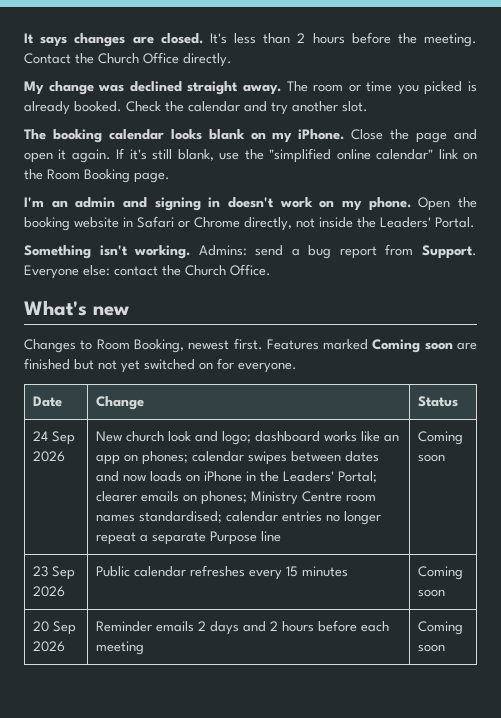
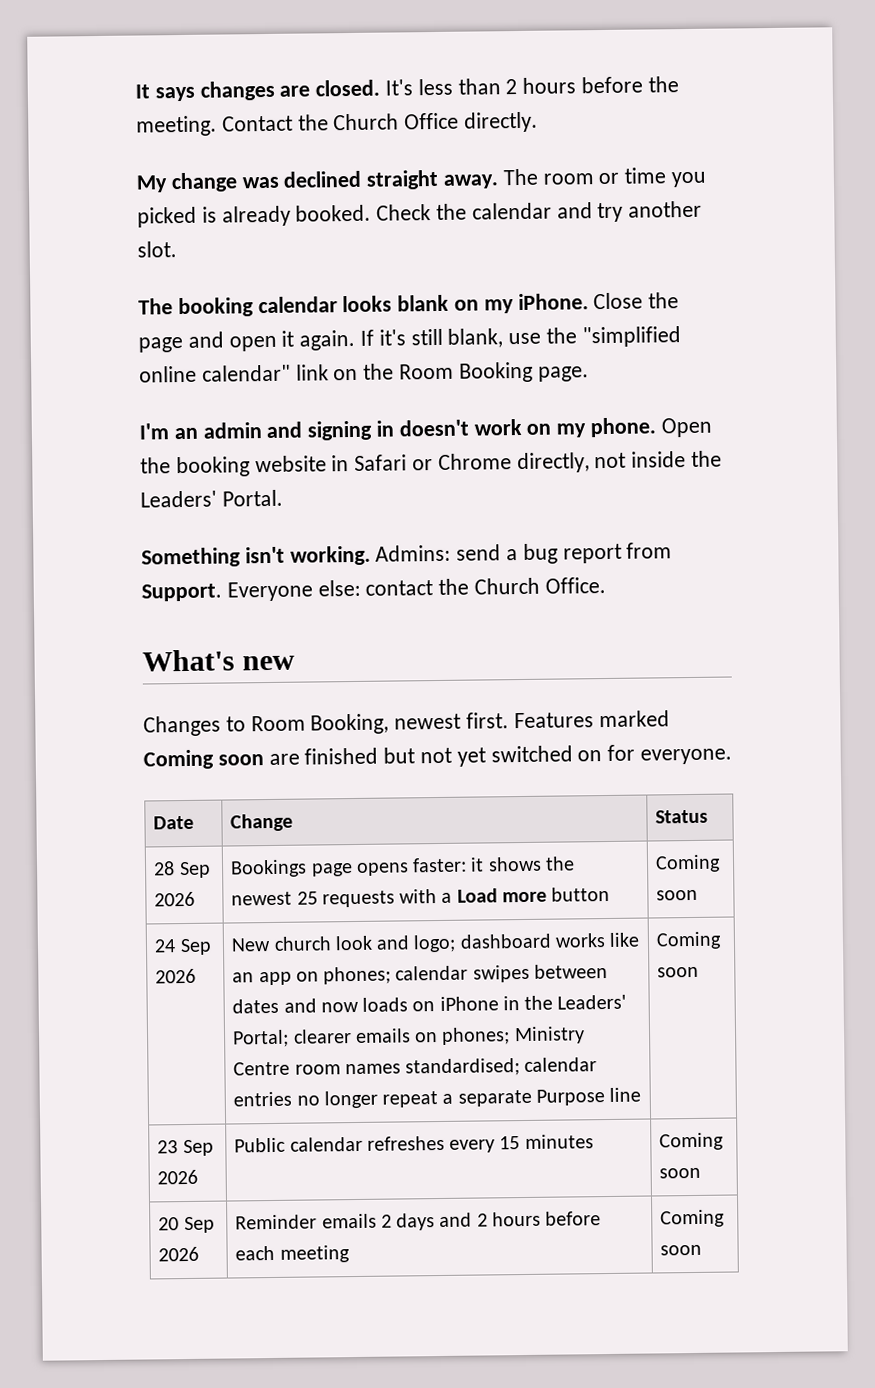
+ 28 Sep 2026 | Bookings page opens faster: it shows the newest 25 requests with a Load more button | Coming soon

